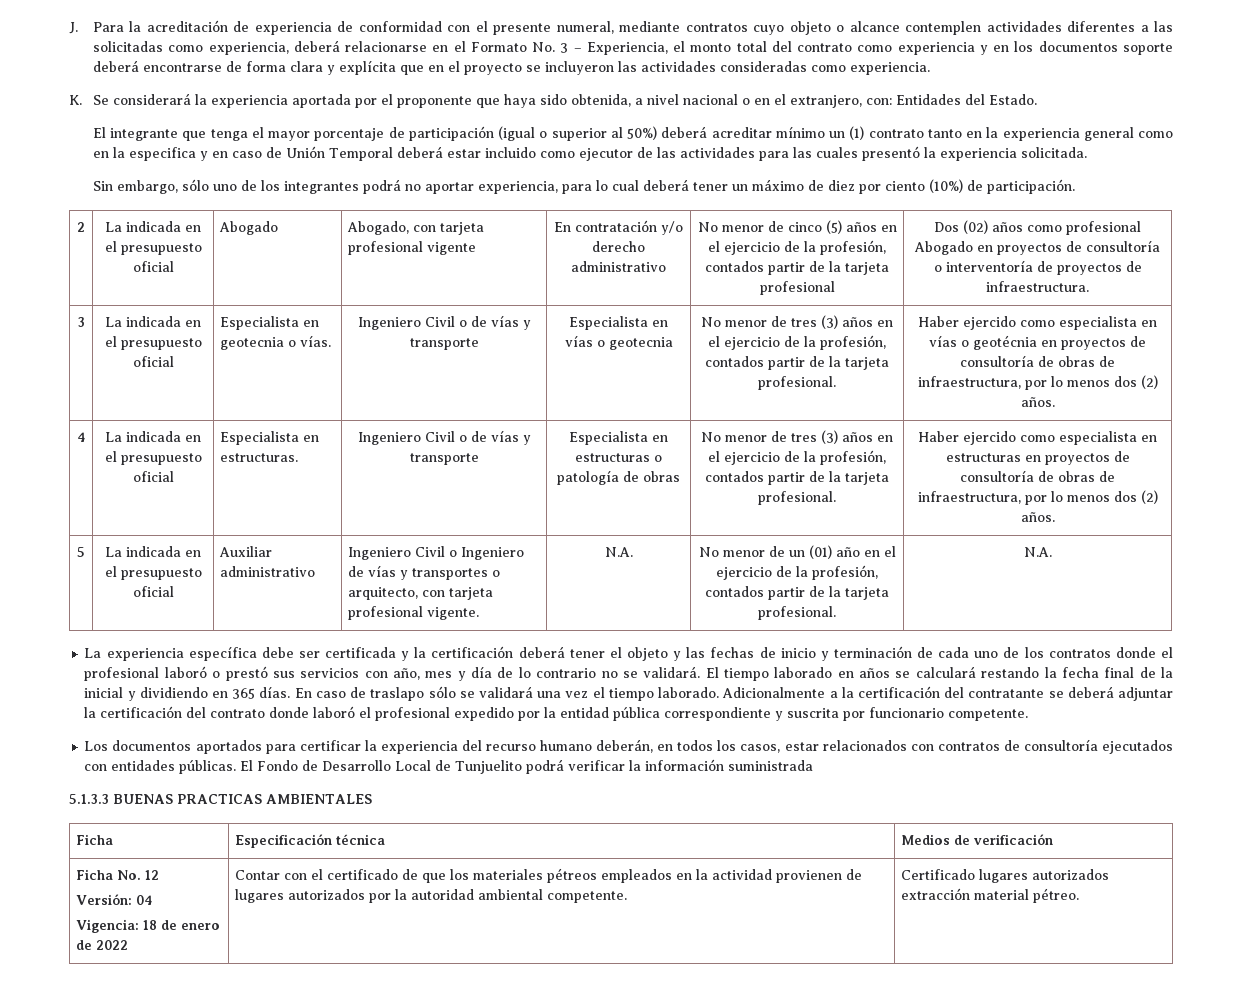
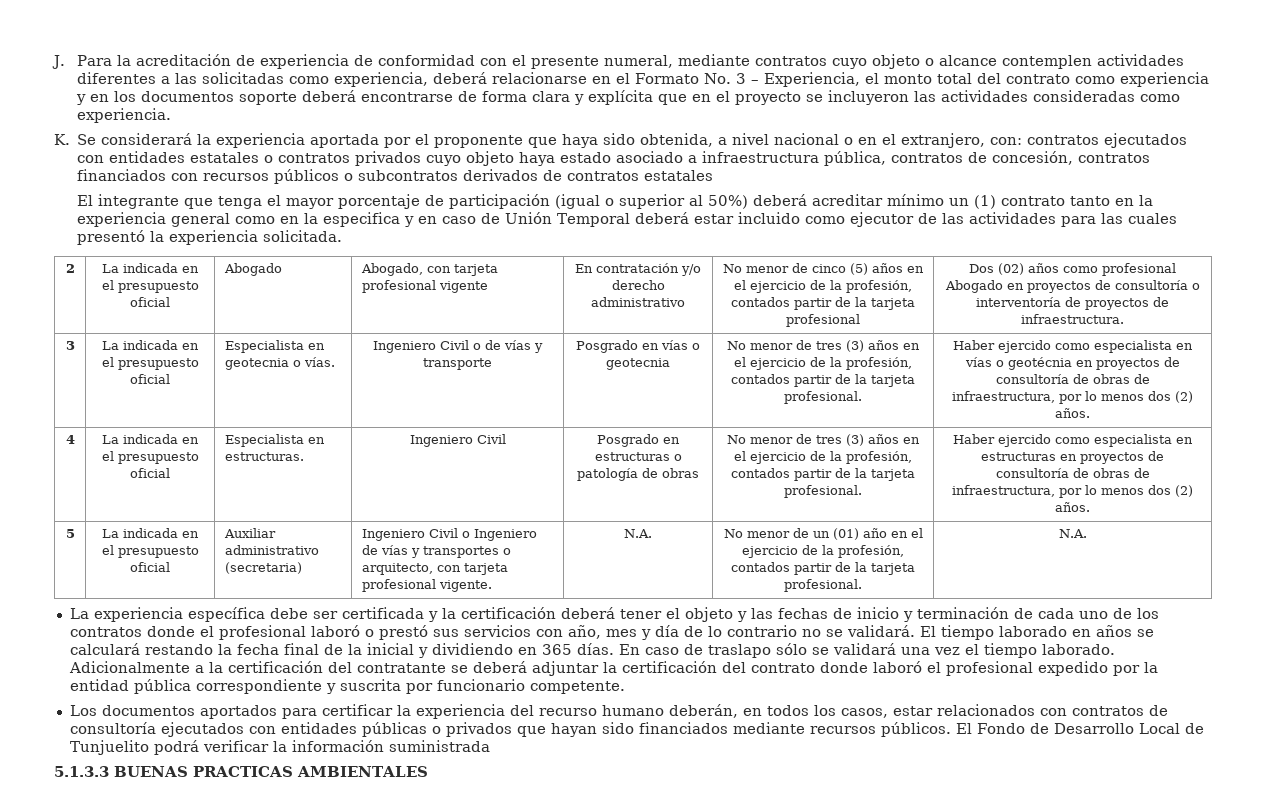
- K. Se considerará la experiencia aportada por el proponente que haya sido obtenida, a nivel nacional o en el extranjero, con: Entidades del Estado.
+ K. Se considerará la experiencia aportada por el proponente que haya sido obtenida, a nivel nacional o en el extranjero, con: contratos ejecutados con entidades estatales o contratos privados cuyo objeto haya estado asociado a infraestructura pública, contratos de concesión, contratos financiados con recursos públicos o subcontratos derivados de contratos estatales
- Sin embargo, sólo uno de los integrantes podrá no aportar experiencia, para lo cual deberá tener un máximo de diez por ciento (10%) de participación.
- Especialista en vías o geotecnia
+ Posgrado en vías o geotecnia
- Ingeniero Civil o de vías y transporte | Especialista en estructuras o patología de obras
+ Ingeniero Civil | Posgrado en estructuras o patología de obras
- Auxiliar administrativo
+ Auxiliar administrativo (secretaria)
- Los documentos aportados para certificar la experiencia del recurso humano deberán, en todos los casos, estar relacionados con contratos de consultoría ejecutados con entidades públicas.
+ Los documentos aportados para certificar la experiencia del recurso humano deberán, en todos los casos, estar relacionados con contratos de consultoría ejecutados con entidades públicas o privados que hayan sido financiados mediante recursos públicos.
- Ficha | Especificación técnica | Medios de verificación
- Ficha No. 12
- Versión: 04
- Vigencia: 18 de enero de 2022 | Contar con el certificado de que los materiales pétreos empleados en la actividad provienen de lugares autorizados por la autoridad ambiental competente. | Certificado lugares autorizados extracción material pétreo.

